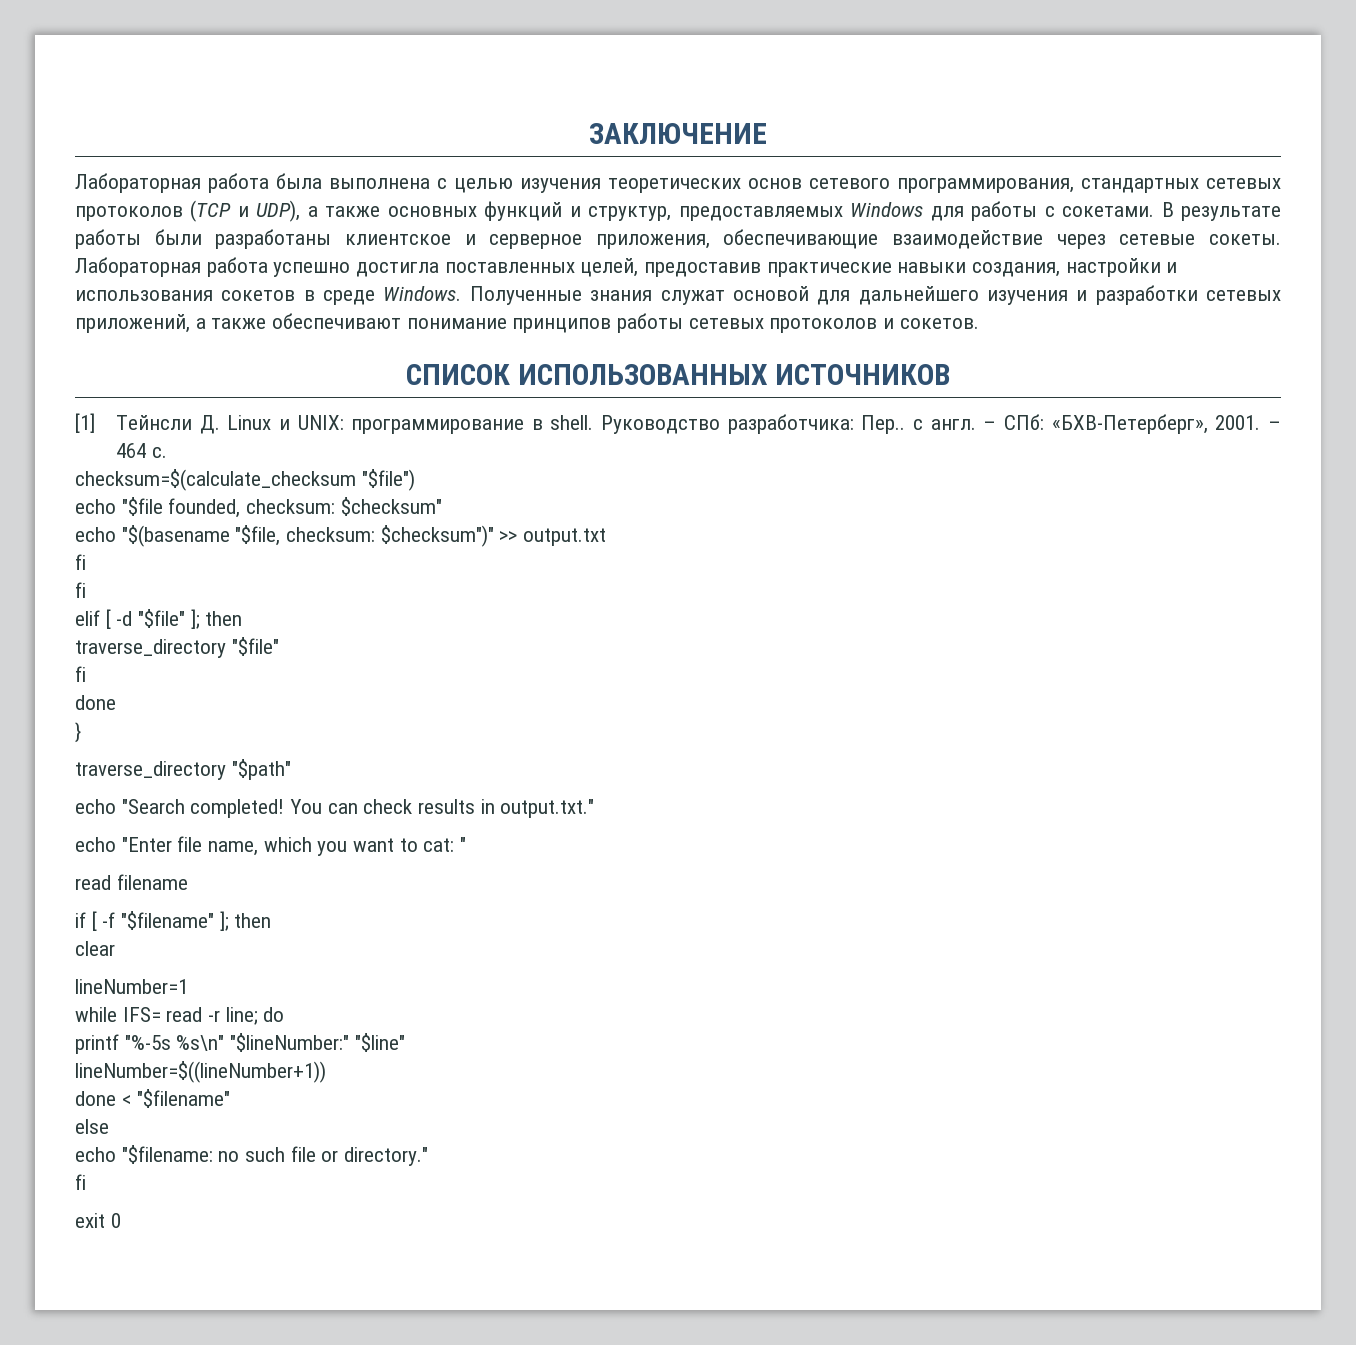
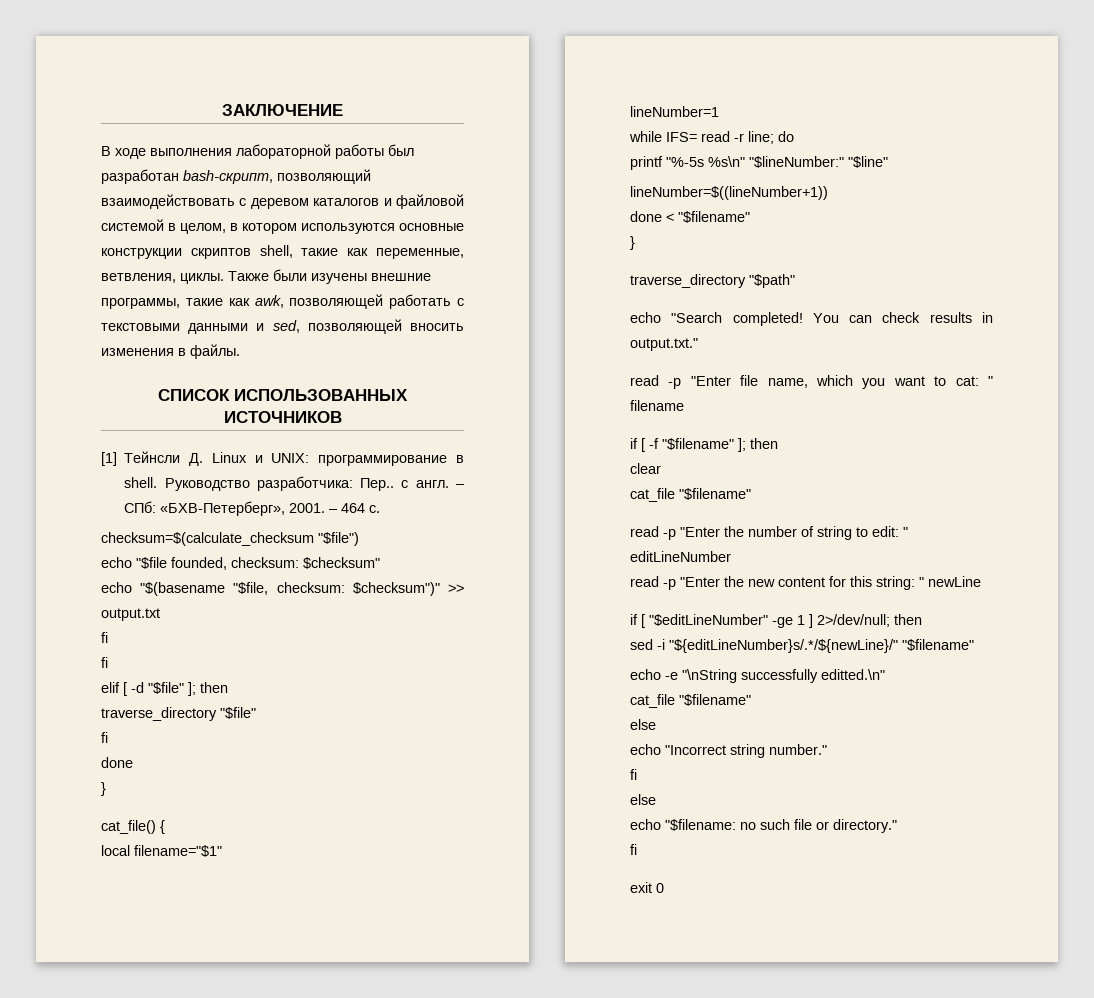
- Лабораторная работа была выполнена с целью изучения теоретических основ сетевого программирования, стандартных сетевых протоколов (TCP и UDP), а также основных функций и структур, предоставляемых Windows для работы с сокетами. В результате работы были разработаны клиентское и серверное приложения, обеспечивающие взаимодействие через сетевые сокеты. Лабораторная работа успешно достигла поставленных целей, предоставив практические навыки создания, настройки и использования сокетов в среде Windows. Полученные знания служат основой для дальнейшего изучения и разработки сетевых приложений, а также обеспечивают понимание принципов работы сетевых протоколов и сокетов.
+ В ходе выполнения лабораторной работы был разработан bash-скрипт, позволяющий взаимодействовать с деревом каталогов и файловой системой в целом, в котором используются основные конструкции скриптов shell, такие как переменные, ветвления, циклы. Также были изучены внешние программы, такие как awk, позволяющей работать с текстовыми данными и sed, позволяющей вносить изменения в файлы.
- traverse_directory "$path"
- echo "Search completed! You can check results in output.txt."
- echo "Enter file name, which you want to cat: "
- read filename
- if [ -f "$filename" ]; then
- clear
+ cat_file() {
+ local filename="$1"
  done < "$filename"
+ }
+ traverse_directory "$path"
+ echo "Search completed! You can check results in output.txt."
+ read -p "Enter file name, which you want to cat: " filename
+ if [ -f "$filename" ]; then
+ clear
+ cat_file "$filename"
+ read -p "Enter the number of string to edit: " editLineNumber
+ read -p "Enter the new content for this string: " newLine
+ if [ "$editLineNumber" -ge 1 ] 2>/dev/null; then
+ sed -i "${editLineNumber}s/.*/${newLine}/" "$filename"
+ echo -e "\nString successfully editted.\n"
+ cat_file "$filename"
+ else
+ echo "Incorrect string number."
+ fi

